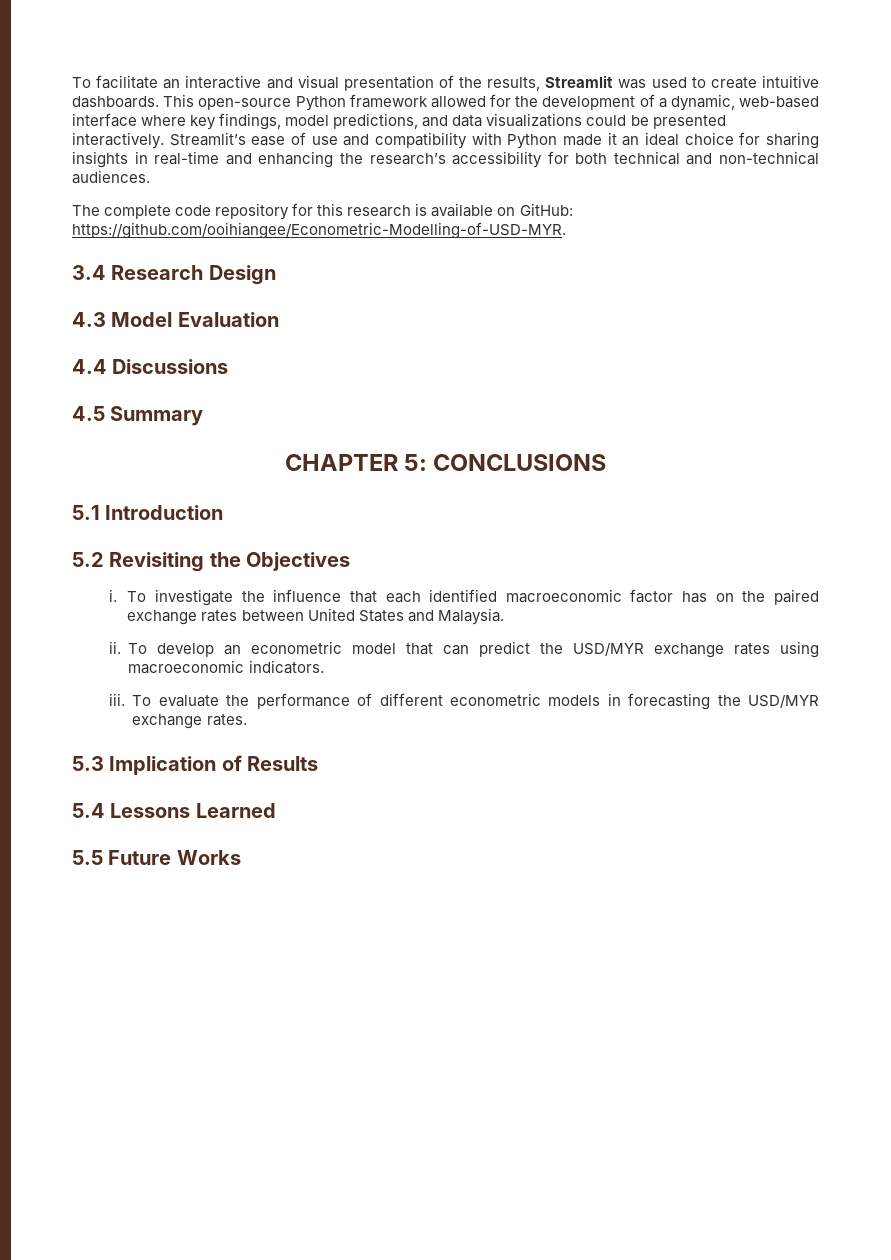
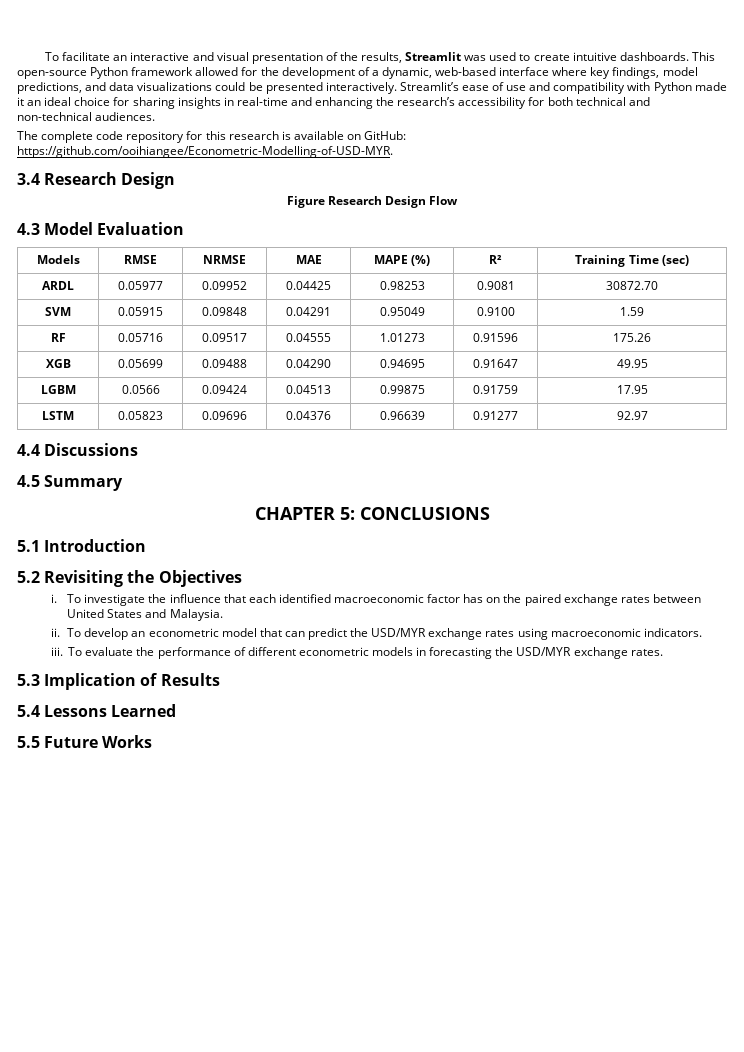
+ Figure Research Design Flow
+ Models | RMSE | NRMSE | MAE | MAPE (%) | R² | Training Time (sec)
+ ARDL | 0.05977 | 0.09952 | 0.04425 | 0.98253 | 0.9081 | 30872.70
+ SVM | 0.05915 | 0.09848 | 0.04291 | 0.95049 | 0.9100 | 1.59
+ RF | 0.05716 | 0.09517 | 0.04555 | 1.01273 | 0.91596 | 175.26
+ XGB | 0.05699 | 0.09488 | 0.04290 | 0.94695 | 0.91647 | 49.95
+ LGBM | 0.0566 | 0.09424 | 0.04513 | 0.99875 | 0.91759 | 17.95
+ LSTM | 0.05823 | 0.09696 | 0.04376 | 0.96639 | 0.91277 | 92.97

